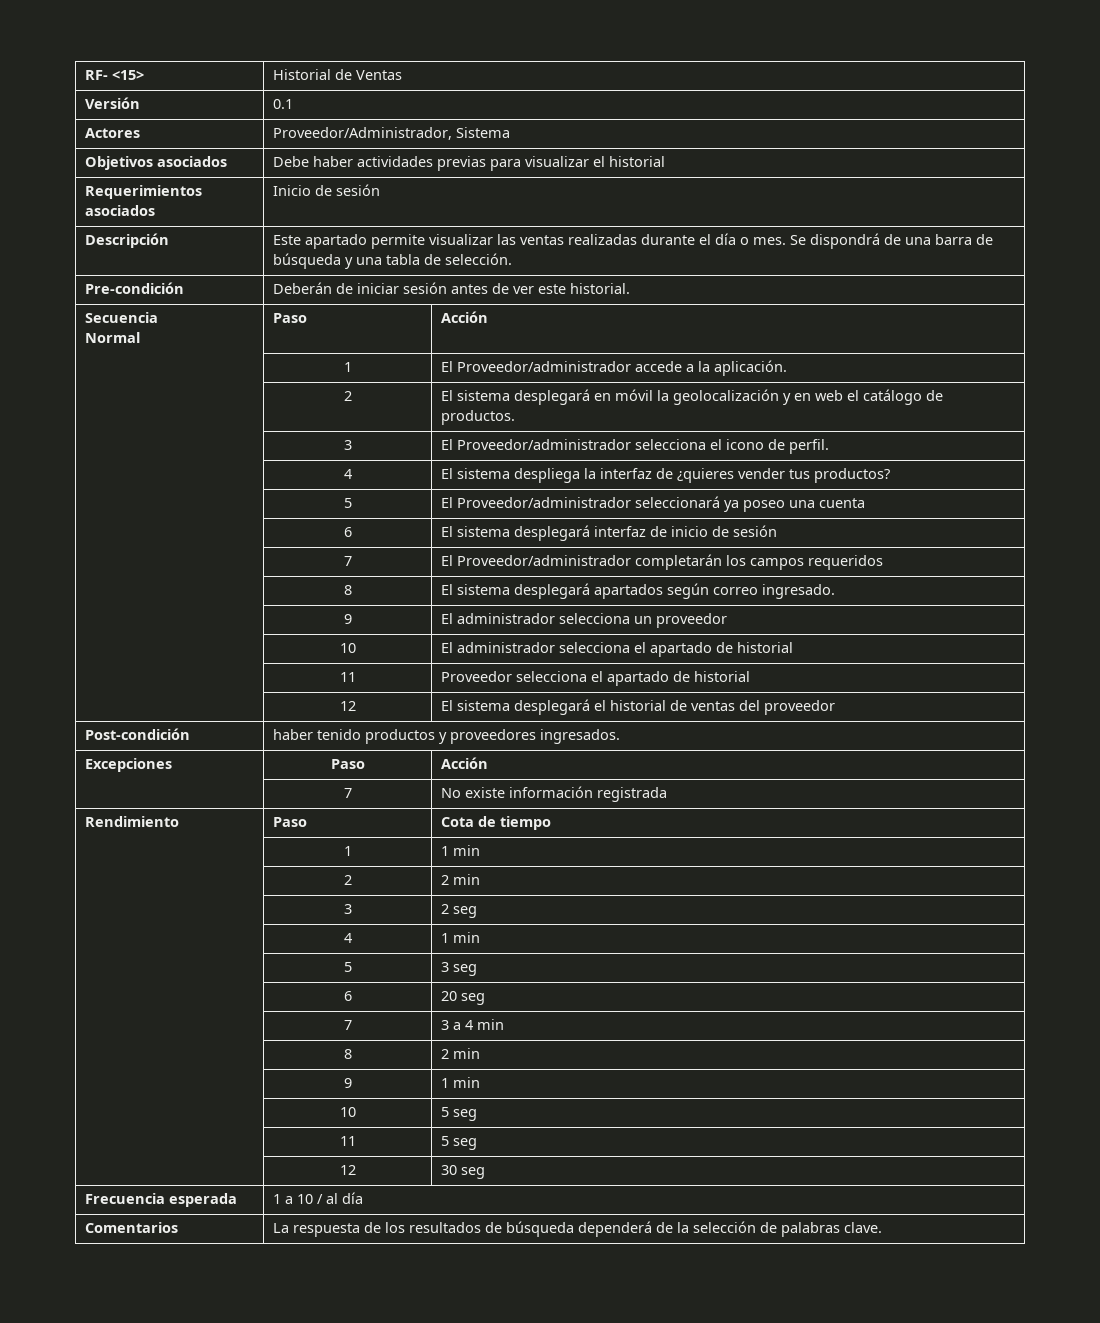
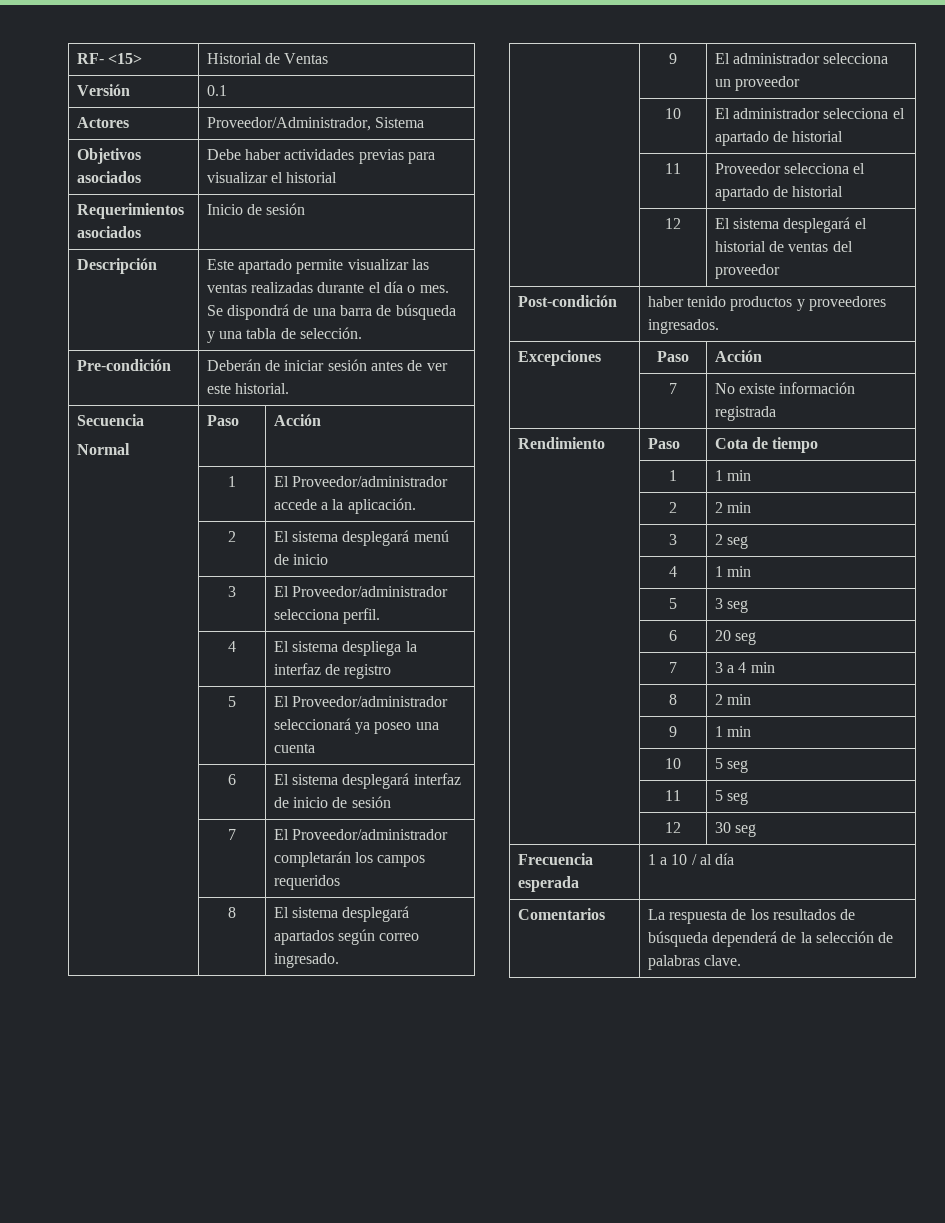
- | 2 | El sistema desplegará en móvil la geolocalización y en web el catálogo de productos.
+ | 2 | El sistema desplegará menú de inicio
- | 3 | El Proveedor/administrador selecciona el icono de perfil.
+ | 3 | El Proveedor/administrador selecciona perfil.
- | 4 | El sistema despliega la interfaz de ¿quieres vender tus productos?
+ | 4 | El sistema despliega la interfaz de registro

